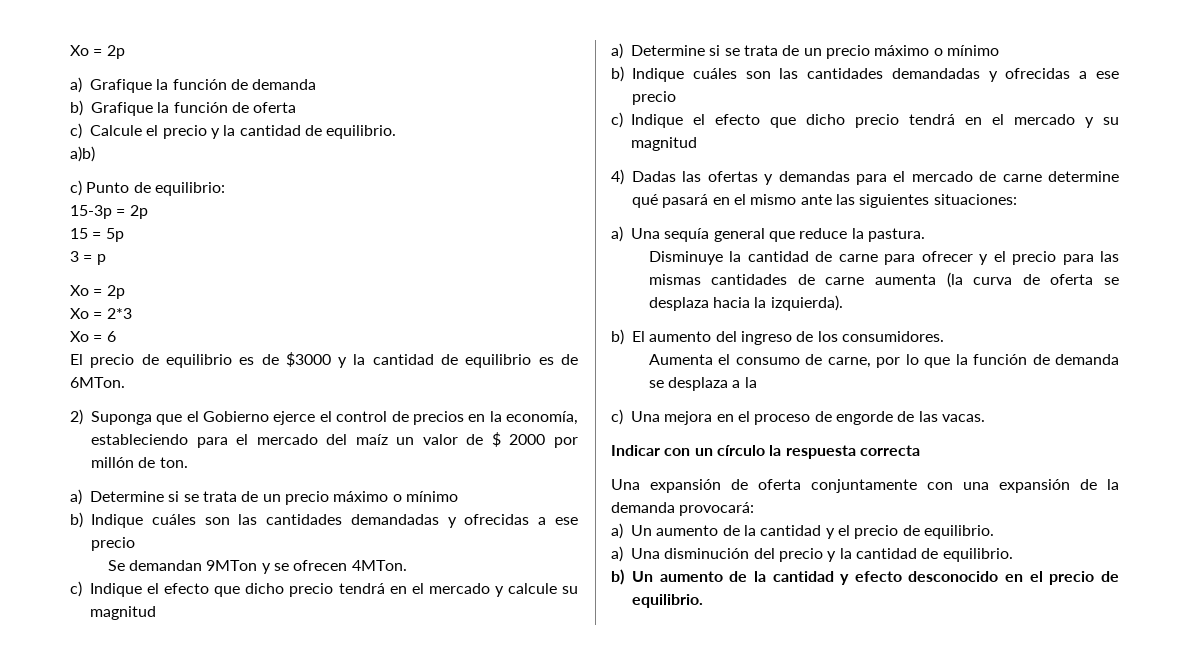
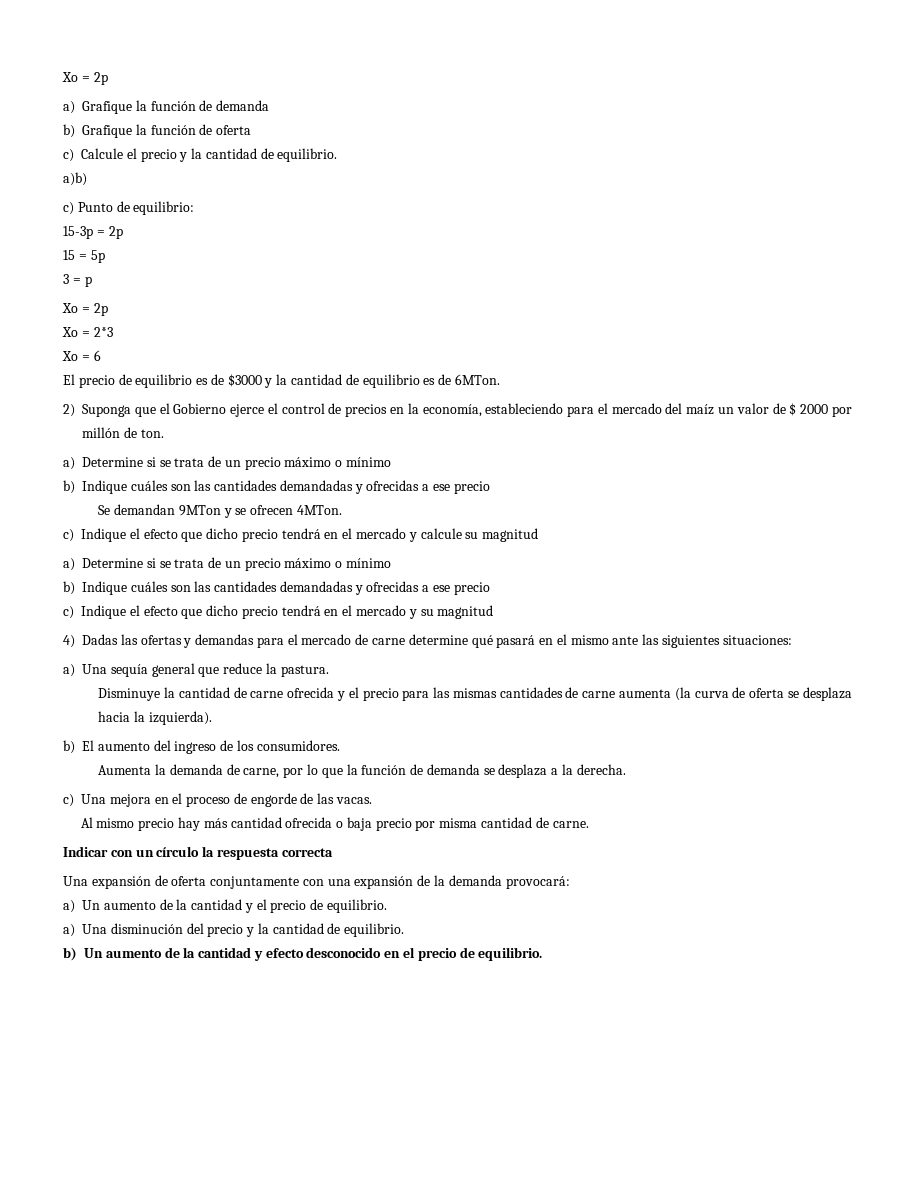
- Disminuye la cantidad de carne para ofrecer y el precio para las mismas cantidades de carne aumenta (la curva de oferta se desplaza hacia la izquierda).
+ Disminuye la cantidad de carne ofrecida y el precio para las mismas cantidades de carne aumenta (la curva de oferta se desplaza hacia la izquierda).
- Aumenta el consumo de carne, por lo que la función de demanda se desplaza a la
+ Aumenta la demanda de carne, por lo que la función de demanda se desplaza a la derecha.
+ Al mismo precio hay más cantidad ofrecida o baja precio por misma cantidad de carne.

